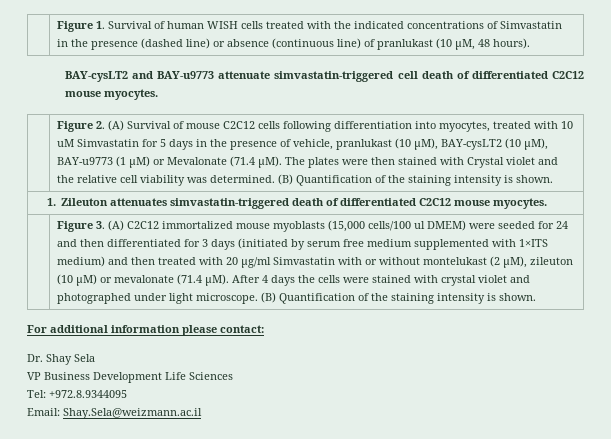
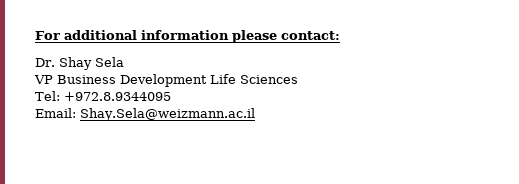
- | Figure 1. Survival of human WISH cells treated with the indicated concentrations of Simvastatin in the presence (dashed line) or absence (continuous line) of pranlukast (10 μM, 48 hours).
- BAY-cysLT2 and BAY-u9773 attenuate simvastatin-triggered cell death of differentiated C2C12 mouse myocytes.
- | Figure 2. (A) Survival of mouse C2C12 cells following differentiation into myocytes, treated with 10 uM Simvastatin for 5 days in the presence of vehicle, pranlukast (10 μM), BAY-cysLT2 (10 μM), BAY-u9773 (1 μM) or Mevalonate (71.4 μM). The plates were then stained with Crystal violet and the relative cell viability was determined. (B) Quantification of the staining intensity is shown.
- 1. Zileuton attenuates simvastatin-triggered death of differentiated C2C12 mouse myocytes.
- | Figure 3. (A) C2C12 immortalized mouse myoblasts (15,000 cells/100 ul DMEM) were seeded for 24 and then differentiated for 3 days (initiated by serum free medium supplemented with 1×ITS medium) and then treated with 20 μg/ml Simvastatin with or without montelukast (2 μM), zileuton (10 μM) or mevalonate (71.4 μM). After 4 days the cells were stained with crystal violet and photographed under light microscope. (B) Quantification of the staining intensity is shown.

